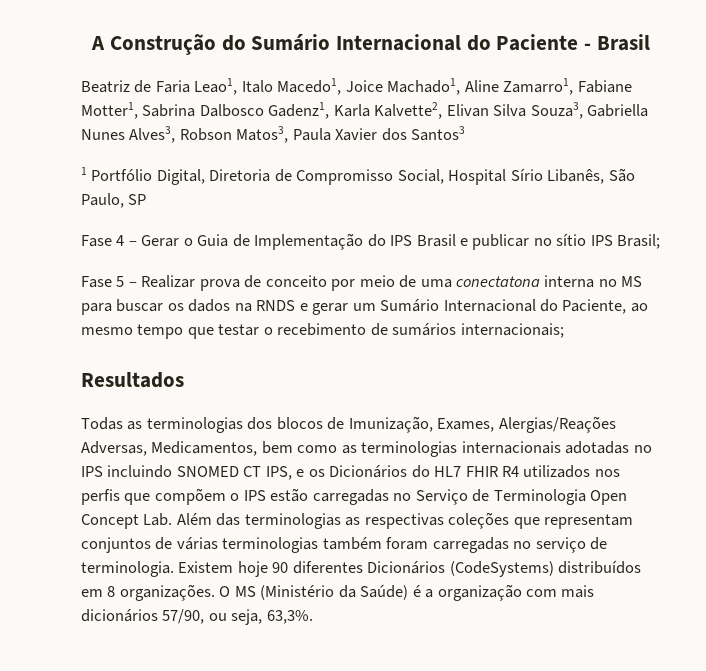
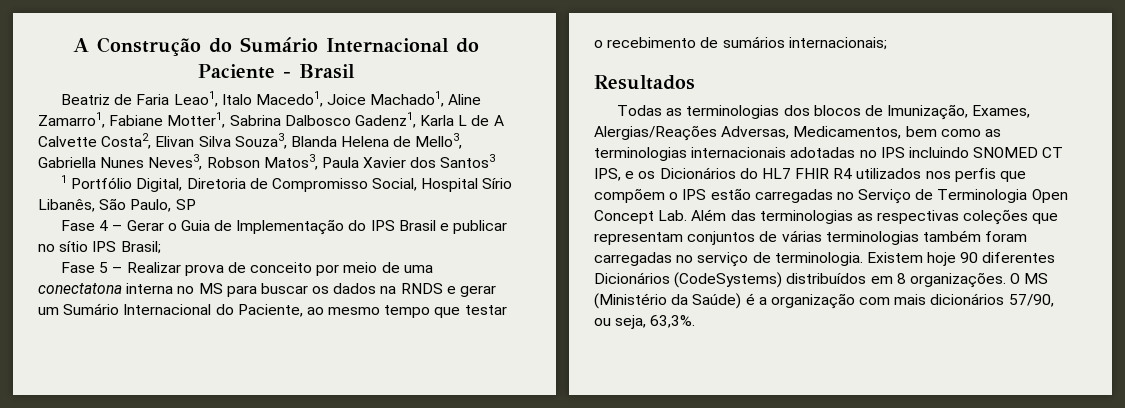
- Beatriz de Faria Leao1, Italo Macedo1, Joice Machado1, Aline Zamarro1, Fabiane Motter1, Sabrina Dalbosco Gadenz1, Karla Kalvette2, Elivan Silva Souza3, Gabriella Nunes Alves3, Robson Matos3, Paula Xavier dos Santos3
+ Beatriz de Faria Leao1, Italo Macedo1, Joice Machado1, Aline Zamarro1, Fabiane Motter1, Sabrina Dalbosco Gadenz1, Karla L de A Calvette Costa2, Elivan Silva Souza3, Blanda Helena de Mello3, Gabriella Nunes Neves3, Robson Matos3, Paula Xavier dos Santos3

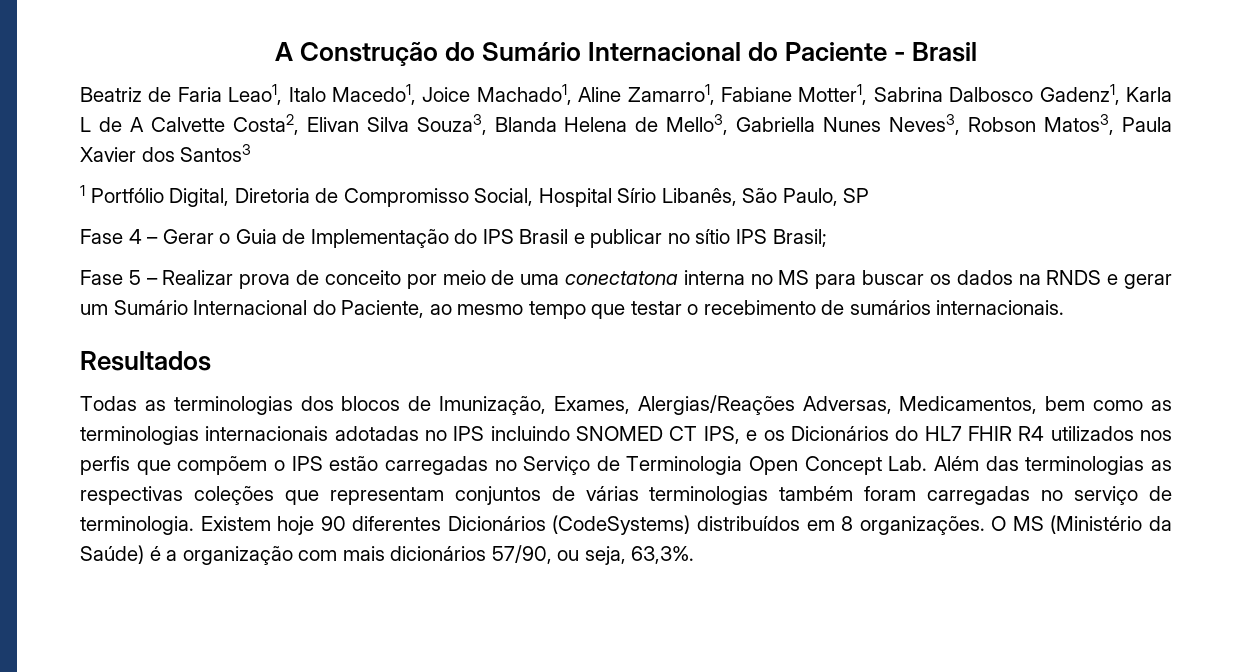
- Fase 5 – Realizar prova de conceito por meio de uma conectatona interna no MS para buscar os dados na RNDS e gerar um Sumário Internacional do Paciente, ao mesmo tempo que testar o recebimento de sumários internacionais;
+ Fase 5 – Realizar prova de conceito por meio de uma conectatona interna no MS para buscar os dados na RNDS e gerar um Sumário Internacional do Paciente, ao mesmo tempo que testar o recebimento de sumários internacionais.

